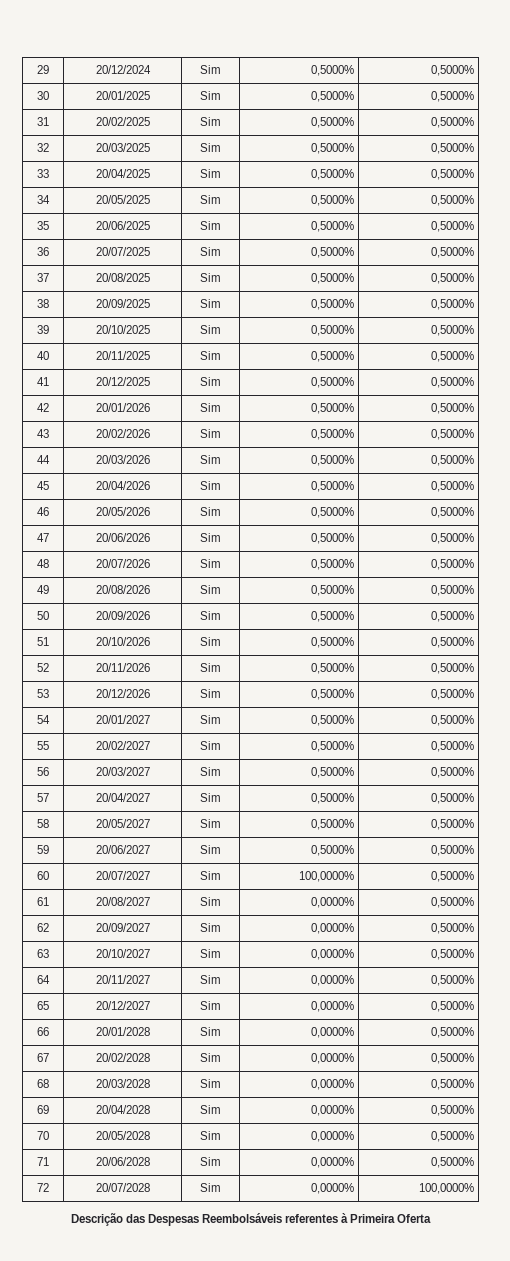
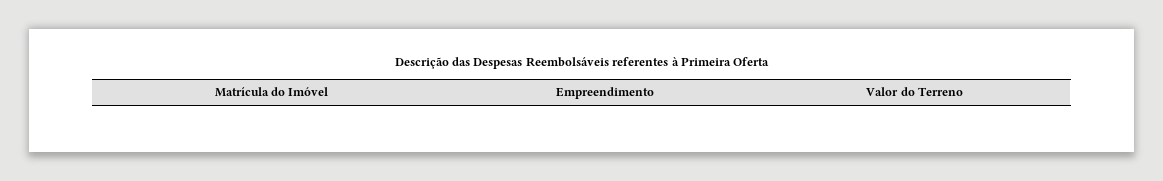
- 29 | 20/12/2024 | Sim | 0,5000% | 0,5000%
- 30 | 20/01/2025 | Sim | 0,5000% | 0,5000%
- 31 | 20/02/2025 | Sim | 0,5000% | 0,5000%
- 32 | 20/03/2025 | Sim | 0,5000% | 0,5000%
- 33 | 20/04/2025 | Sim | 0,5000% | 0,5000%
- 34 | 20/05/2025 | Sim | 0,5000% | 0,5000%
- 35 | 20/06/2025 | Sim | 0,5000% | 0,5000%
- 36 | 20/07/2025 | Sim | 0,5000% | 0,5000%
- 37 | 20/08/2025 | Sim | 0,5000% | 0,5000%
- 38 | 20/09/2025 | Sim | 0,5000% | 0,5000%
- 39 | 20/10/2025 | Sim | 0,5000% | 0,5000%
- 40 | 20/11/2025 | Sim | 0,5000% | 0,5000%
- 41 | 20/12/2025 | Sim | 0,5000% | 0,5000%
- 42 | 20/01/2026 | Sim | 0,5000% | 0,5000%
- 43 | 20/02/2026 | Sim | 0,5000% | 0,5000%
- 44 | 20/03/2026 | Sim | 0,5000% | 0,5000%
- 45 | 20/04/2026 | Sim | 0,5000% | 0,5000%
- 46 | 20/05/2026 | Sim | 0,5000% | 0,5000%
- 47 | 20/06/2026 | Sim | 0,5000% | 0,5000%
- 48 | 20/07/2026 | Sim | 0,5000% | 0,5000%
- 49 | 20/08/2026 | Sim | 0,5000% | 0,5000%
- 50 | 20/09/2026 | Sim | 0,5000% | 0,5000%
- 51 | 20/10/2026 | Sim | 0,5000% | 0,5000%
- 52 | 20/11/2026 | Sim | 0,5000% | 0,5000%
- 53 | 20/12/2026 | Sim | 0,5000% | 0,5000%
- 54 | 20/01/2027 | Sim | 0,5000% | 0,5000%
- 55 | 20/02/2027 | Sim | 0,5000% | 0,5000%
- 56 | 20/03/2027 | Sim | 0,5000% | 0,5000%
- 57 | 20/04/2027 | Sim | 0,5000% | 0,5000%
- 58 | 20/05/2027 | Sim | 0,5000% | 0,5000%
- 59 | 20/06/2027 | Sim | 0,5000% | 0,5000%
- 60 | 20/07/2027 | Sim | 100,0000% | 0,5000%
- 61 | 20/08/2027 | Sim | 0,0000% | 0,5000%
- 62 | 20/09/2027 | Sim | 0,0000% | 0,5000%
- 63 | 20/10/2027 | Sim | 0,0000% | 0,5000%
- 64 | 20/11/2027 | Sim | 0,0000% | 0,5000%
- 65 | 20/12/2027 | Sim | 0,0000% | 0,5000%
- 66 | 20/01/2028 | Sim | 0,0000% | 0,5000%
- 67 | 20/02/2028 | Sim | 0,0000% | 0,5000%
- 68 | 20/03/2028 | Sim | 0,0000% | 0,5000%
- 69 | 20/04/2028 | Sim | 0,0000% | 0,5000%
- 70 | 20/05/2028 | Sim | 0,0000% | 0,5000%
- 71 | 20/06/2028 | Sim | 0,0000% | 0,5000%
- 72 | 20/07/2028 | Sim | 0,0000% | 100,0000%
+ Matrícula do Imóvel | Empreendimento | Valor do Terreno

